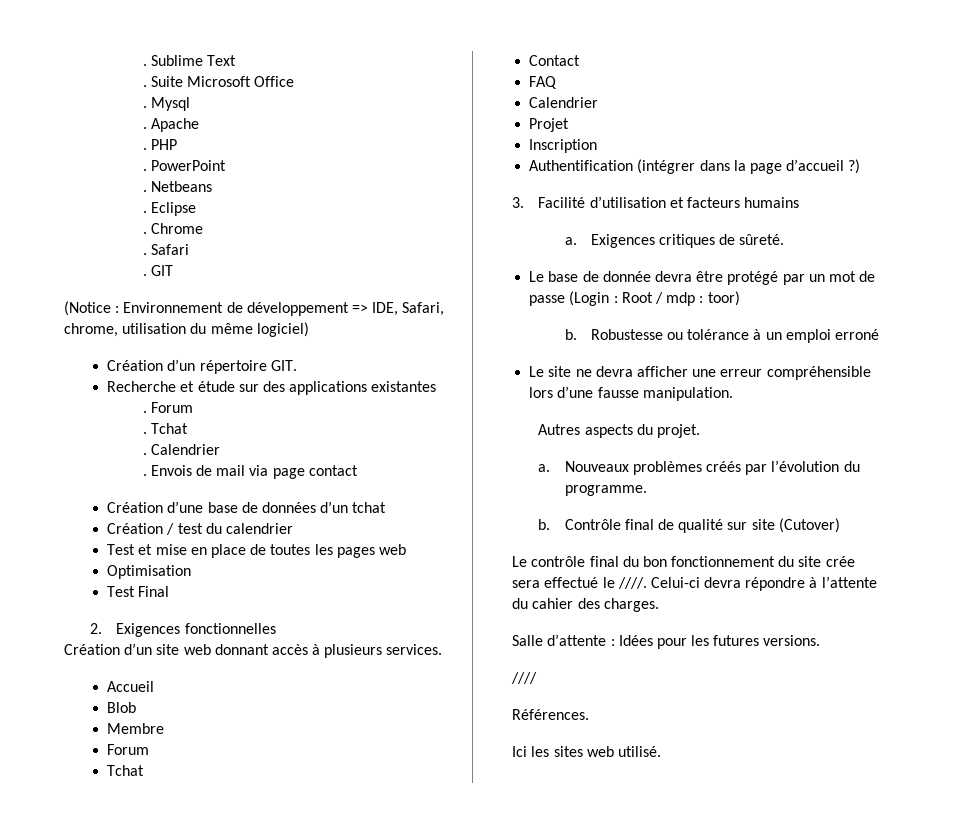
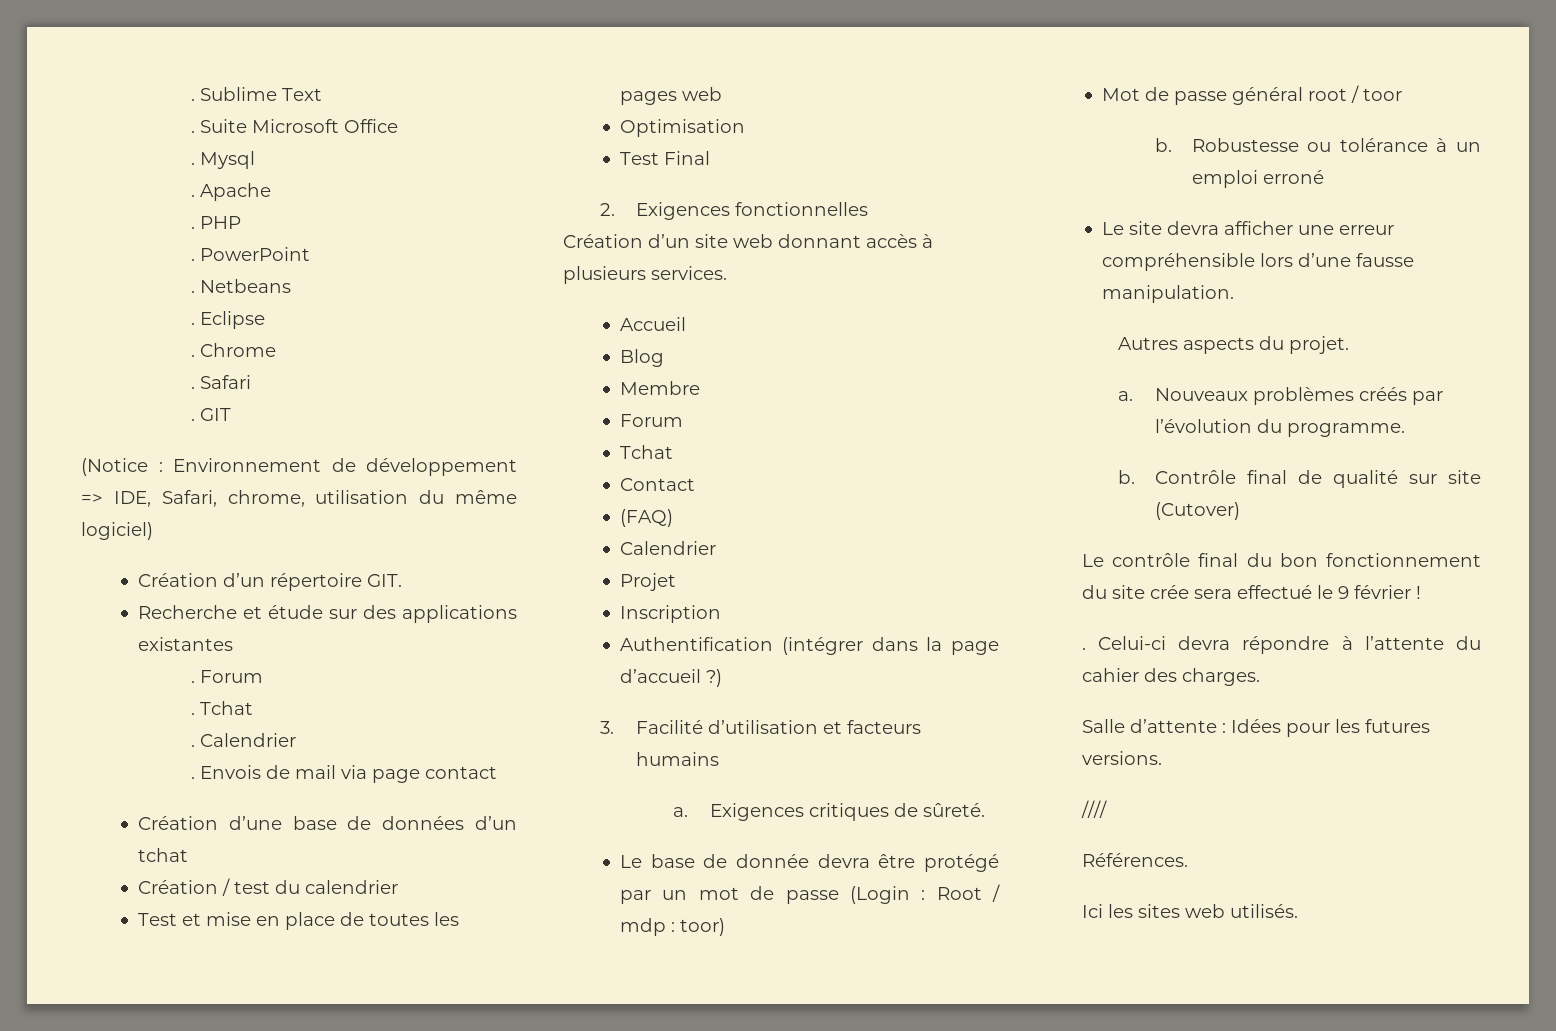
- Blob
+ Blog
- FAQ
+ (FAQ)
+ Mot de passe général root / toor
- Le site ne devra afficher une erreur compréhensible lors d’une fausse manipulation.
+ Le site devra afficher une erreur compréhensible lors d’une fausse manipulation.
- Le contrôle final du bon fonctionnement du site crée sera effectué le ////.
+ Le contrôle final du bon fonctionnement du site crée sera effectué le 9 février !
+ .
- Ici les sites web utilisé.
+ Ici les sites web utilisés.

